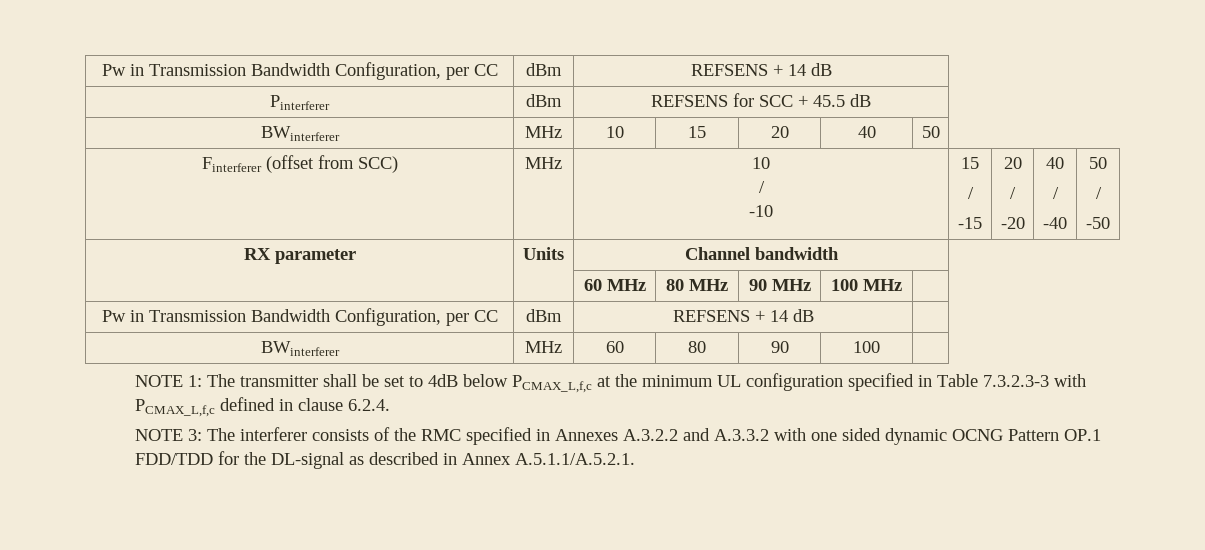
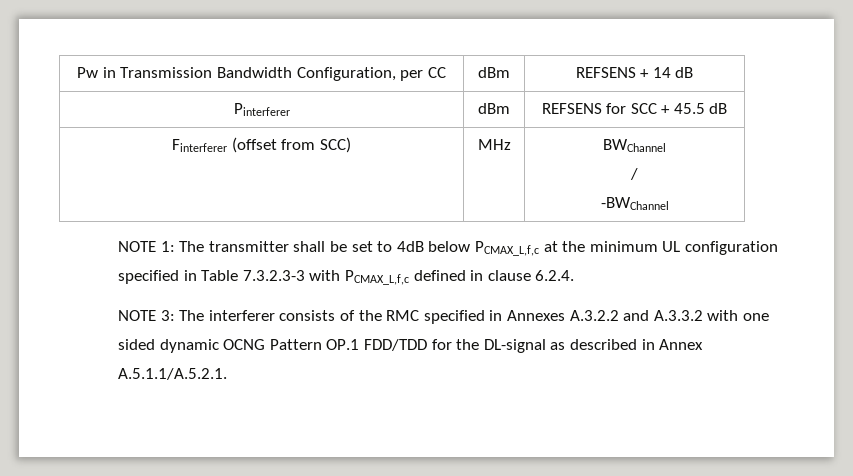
- BWinterferer | MHz | 10 | 15 | 20 | 40 | 50
- Finterferer (offset from SCC) | MHz | 10
+ Finterferer (offset from SCC) | MHz | BWChannel
  /
- -10 | 15
- /
- -15 | 20
- /
- -20 | 40
- /
- -40 | 50
- /
- -50
- RX parameter | Units | Channel bandwidth
- | | 60 MHz | 80 MHz | 90 MHz | 100 MHz |
- Pw in Transmission Bandwidth Configuration, per CC | dBm | REFSENS + 14 dB |
- BWinterferer | MHz | 60 | 80 | 90 | 100 |
+ -BWChannel

